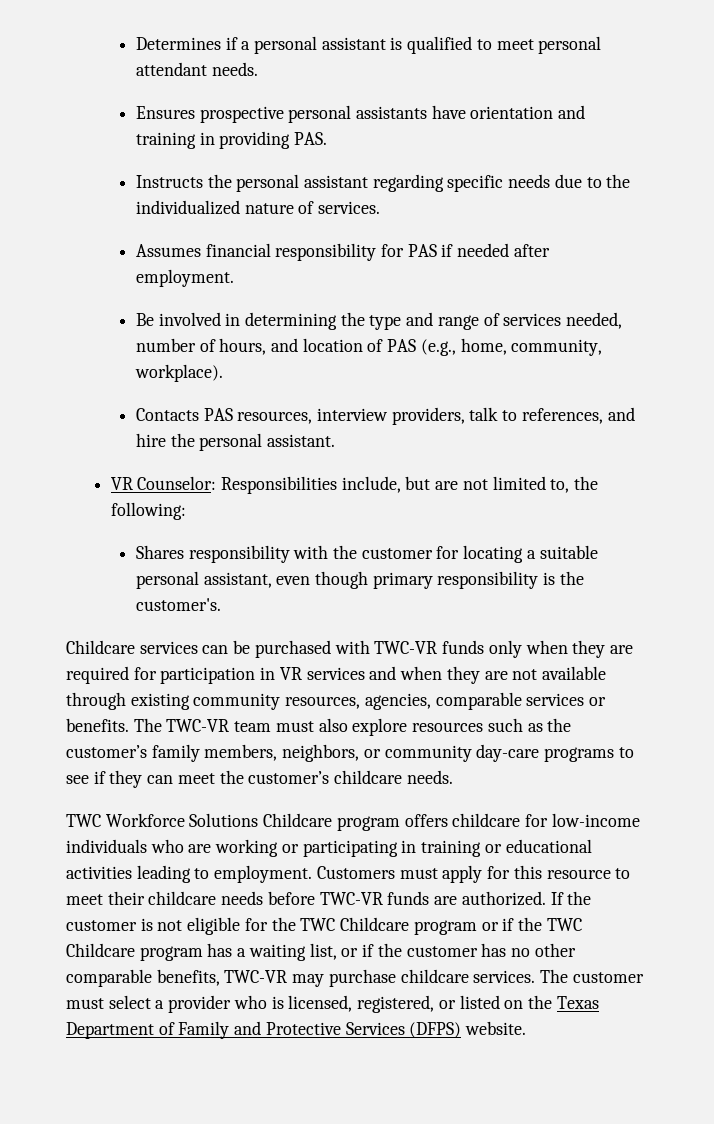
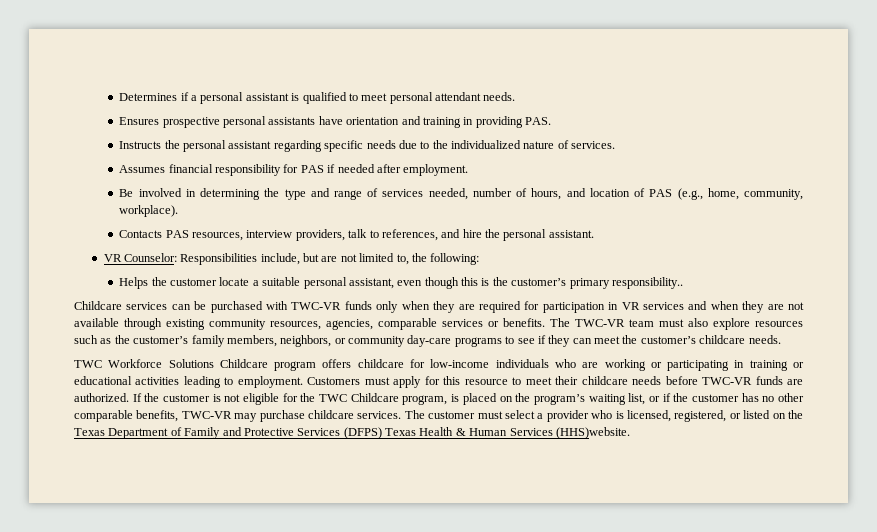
- Shares responsibility with the customer for locating a suitable personal assistant, even though primary responsibility is the customer's.
+ Helps the customer locate a suitable personal assistant, even though this is the customer’s primary responsibility..
- If the customer is not eligible for the TWC Childcare program or if the TWC Childcare program has a waiting list, or if the customer has no other comparable benefits, TWC-VR may purchase childcare services.
+ If the customer is not eligible for the TWC Childcare program, is placed on the program’s waiting list, or if the customer has no other comparable benefits, TWC-VR may purchase childcare services.
- The customer must select a provider who is licensed, registered, or listed on the Texas Department of Family and Protective Services (DFPS) website.
+ The customer must select a provider who is licensed, registered, or listed on the Texas Department of Family and Protective Services (DFPS) Texas Health & Human Services (HHS)website.

